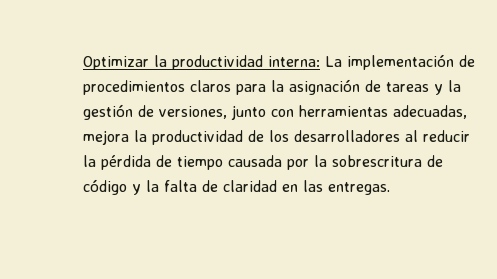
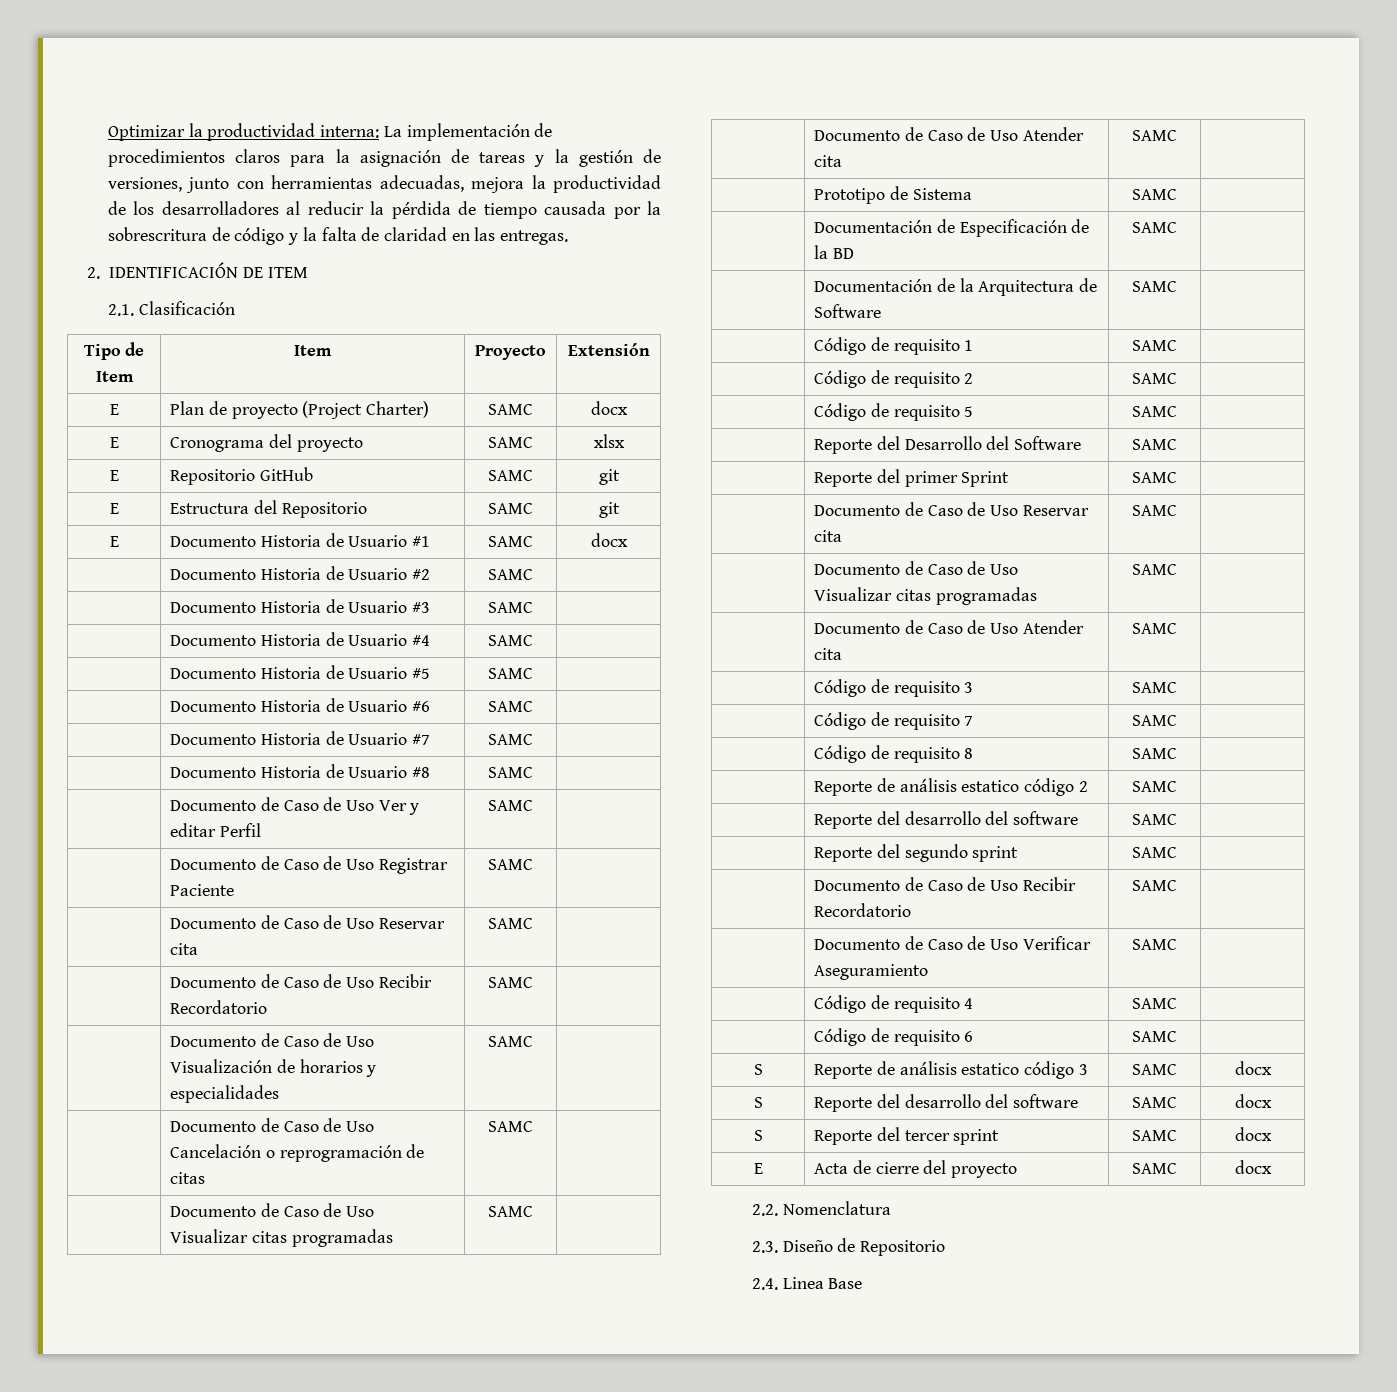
+ 2. IDENTIFICACIÓN DE ITEM
+ 2.1. Clasificación
+ Tipo de Item | Item | Proyecto | Extensión
+ E | Plan de proyecto (Project Charter) | SAMC | docx
+ E | Cronograma del proyecto | SAMC | xlsx
+ E | Repositorio GitHub | SAMC | git
+ E | Estructura del Repositorio | SAMC | git
+ E | Documento Historia de Usuario #1 | SAMC | docx
+ | Documento Historia de Usuario #2 | SAMC |
+ | Documento Historia de Usuario #3 | SAMC |
+ | Documento Historia de Usuario #4 | SAMC |
+ | Documento Historia de Usuario #5 | SAMC |
+ | Documento Historia de Usuario #6 | SAMC |
+ | Documento Historia de Usuario #7 | SAMC |
+ | Documento Historia de Usuario #8 | SAMC |
+ | Documento de Caso de Uso Ver y editar Perfil | SAMC |
+ | Documento de Caso de Uso Registrar Paciente | SAMC |
+ | Documento de Caso de Uso Reservar cita | SAMC |
+ | Documento de Caso de Uso Recibir Recordatorio | SAMC |
+ | Documento de Caso de Uso Visualización de horarios y especialidades | SAMC |
+ | Documento de Caso de Uso Cancelación o reprogramación de citas | SAMC |
+ | Documento de Caso de Uso Visualizar citas programadas | SAMC |
+ | Documento de Caso de Uso Atender cita | SAMC |
+ | Prototipo de Sistema | SAMC |
+ | Documentación de Especificación de la BD | SAMC |
+ | Documentación de la Arquitectura de Software | SAMC |
+ | Código de requisito 1 | SAMC |
+ | Código de requisito 2 | SAMC |
+ | Código de requisito 5 | SAMC |
+ | Reporte del Desarrollo del Software | SAMC |
+ | Reporte del primer Sprint | SAMC |
+ | Documento de Caso de Uso Reservar cita | SAMC |
+ | Documento de Caso de Uso Visualizar citas programadas | SAMC |
+ | Documento de Caso de Uso Atender cita | SAMC |
+ | Código de requisito 3 | SAMC |
+ | Código de requisito 7 | SAMC |
+ | Código de requisito 8 | SAMC |
+ | Reporte de análisis estatico código 2 | SAMC |
+ | Reporte del desarrollo del software | SAMC |
+ | Reporte del segundo sprint | SAMC |
+ | Documento de Caso de Uso Recibir Recordatorio | SAMC |
+ | Documento de Caso de Uso Verificar Aseguramiento | SAMC |
+ | Código de requisito 4 | SAMC |
+ | Código de requisito 6 | SAMC |
+ S | Reporte de análisis estatico código 3 | SAMC | docx
+ S | Reporte del desarrollo del software | SAMC | docx
+ S | Reporte del tercer sprint | SAMC | docx
+ E | Acta de cierre del proyecto | SAMC | docx
+ 2.2. Nomenclatura
+ 2.3. Diseño de Repositorio
+ 2.4. Linea Base

